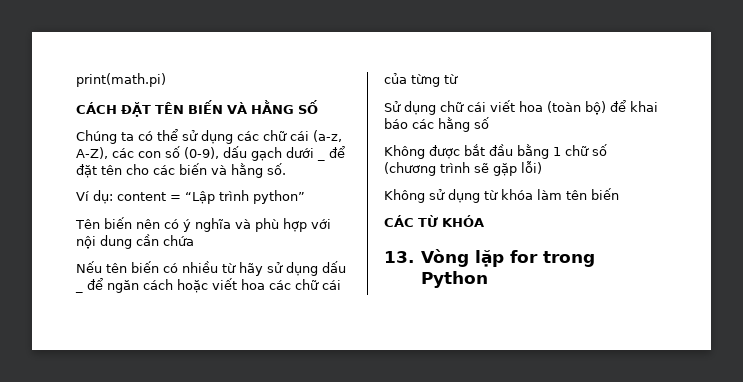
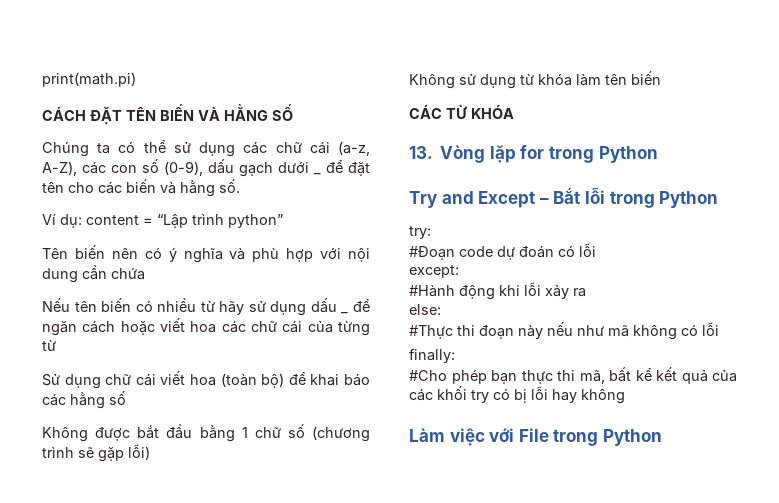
+ Try and Except – Bắt lỗi trong Python
+ try:
+ #Đoạn code dự đoán có lỗi
+ except:
+ #Hành động khi lỗi xảy ra
+ else:
+ #Thực thi đoạn này nếu như mã không có lỗi
+ finally:
+ #Cho phép bạn thực thi mã, bất kể kết quả của các khối try có bị lỗi hay không
+ Làm việc với File trong Python

